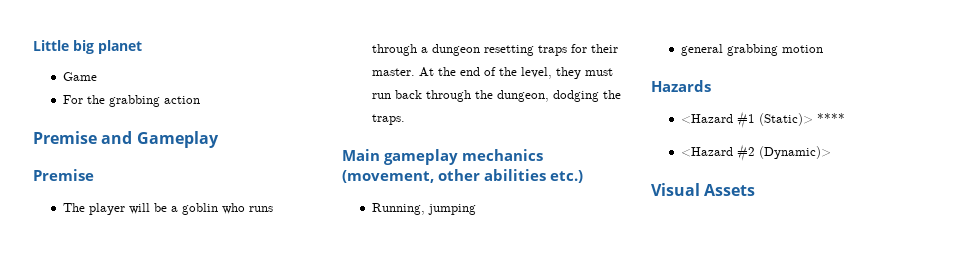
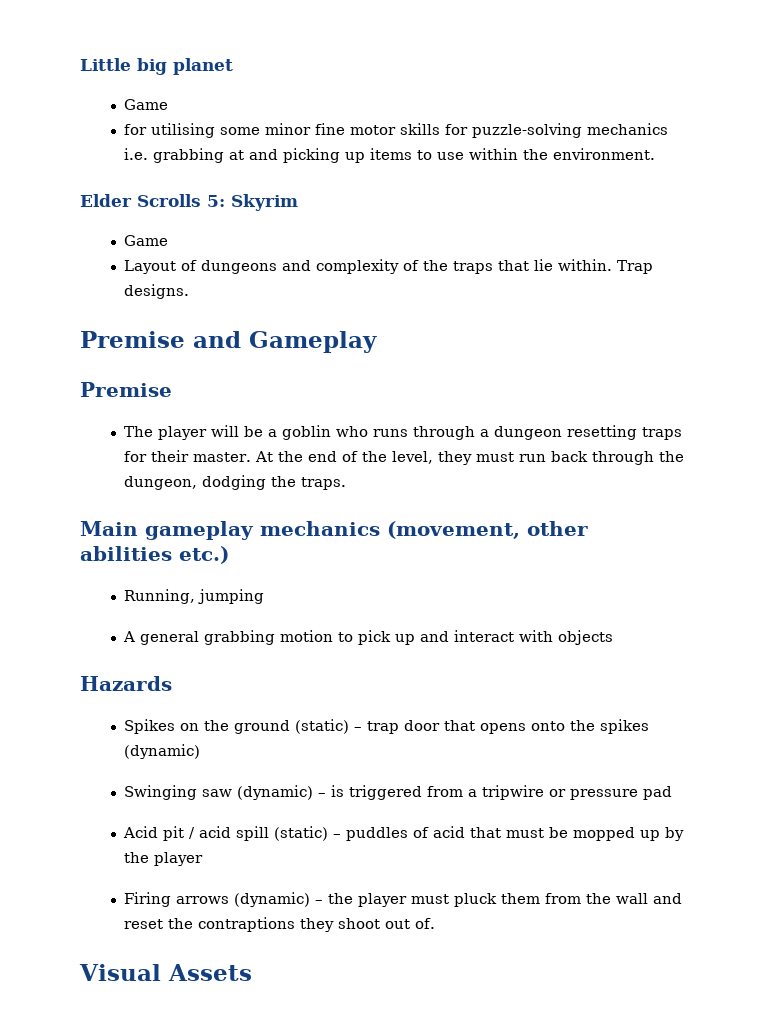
- For the grabbing action
+ for utilising some minor fine motor skills for puzzle-solving mechanics i.e. grabbing at and picking up items to use within the environment.
+ Elder Scrolls 5: Skyrim
+ Game
+ Layout of dungeons and complexity of the traps that lie within. Trap designs.
- general grabbing motion
+ A general grabbing motion to pick up and interact with objects
  Hazards
- <Hazard #1 (Static)> ****
- <Hazard #2 (Dynamic)>
+ Spikes on the ground (static) – trap door that opens onto the spikes (dynamic)
+ Swinging saw (dynamic) – is triggered from a tripwire or pressure pad
+ Acid pit / acid spill (static) – puddles of acid that must be mopped up by the player
+ Firing arrows (dynamic) – the player must pluck them from the wall and reset the contraptions they shoot out of.

